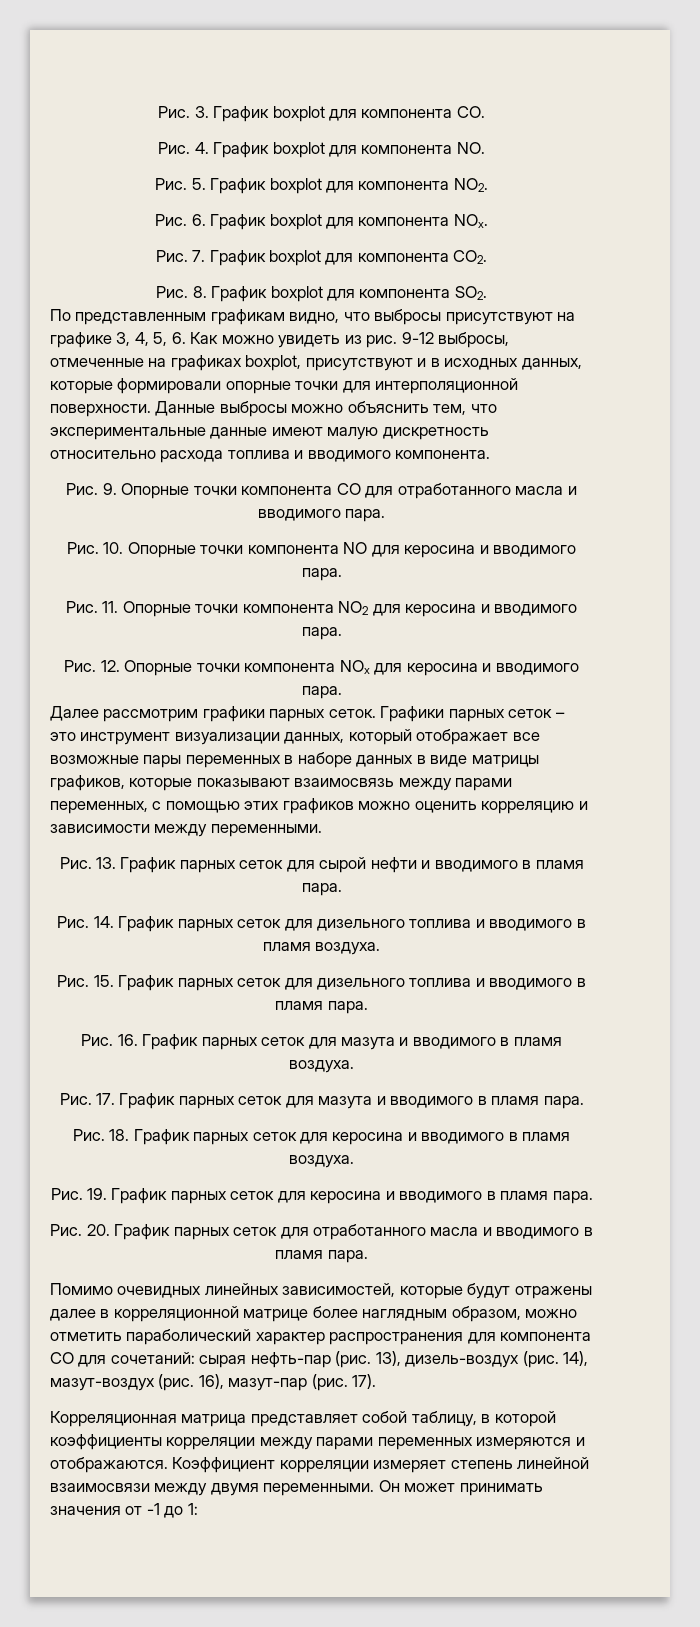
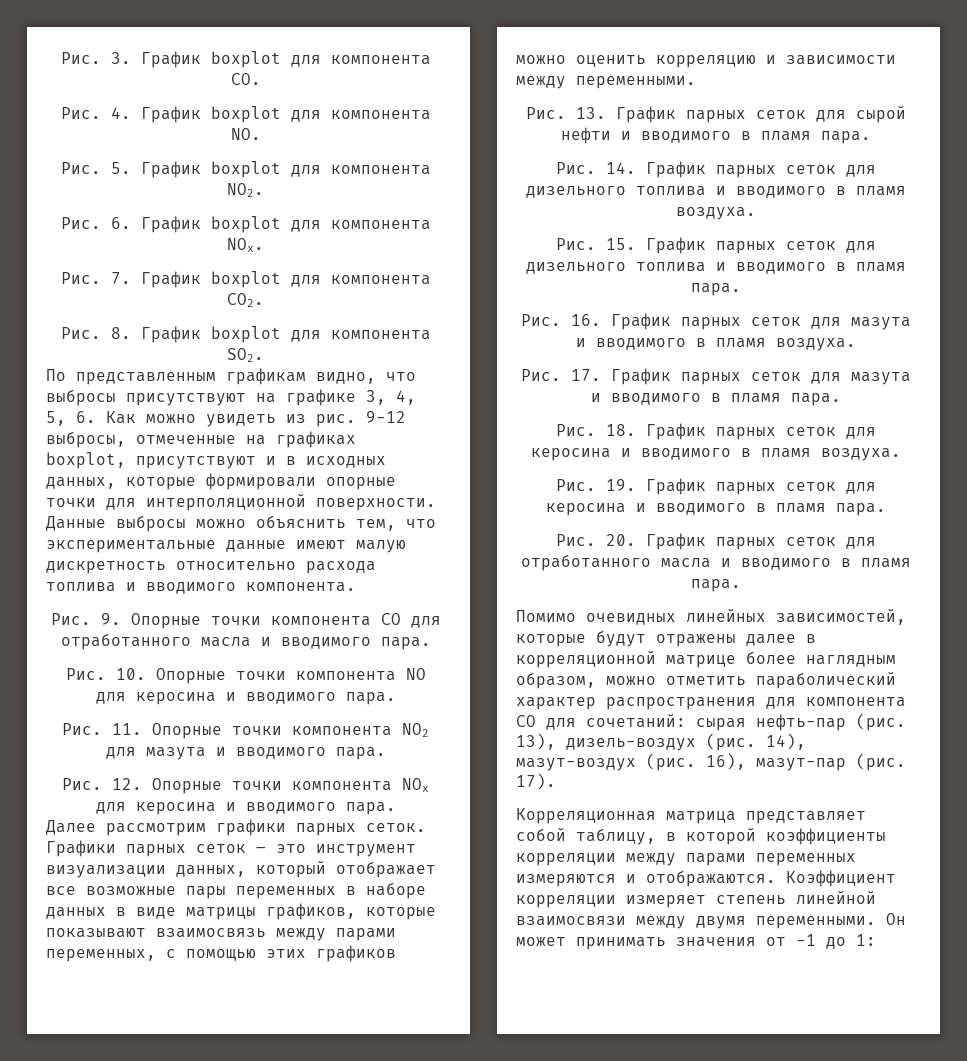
- Рис. 11. Опорные точки компонента NO2 для керосина и вводимого пара.
+ Рис. 11. Опорные точки компонента NO2 для мазута и вводимого пара.

